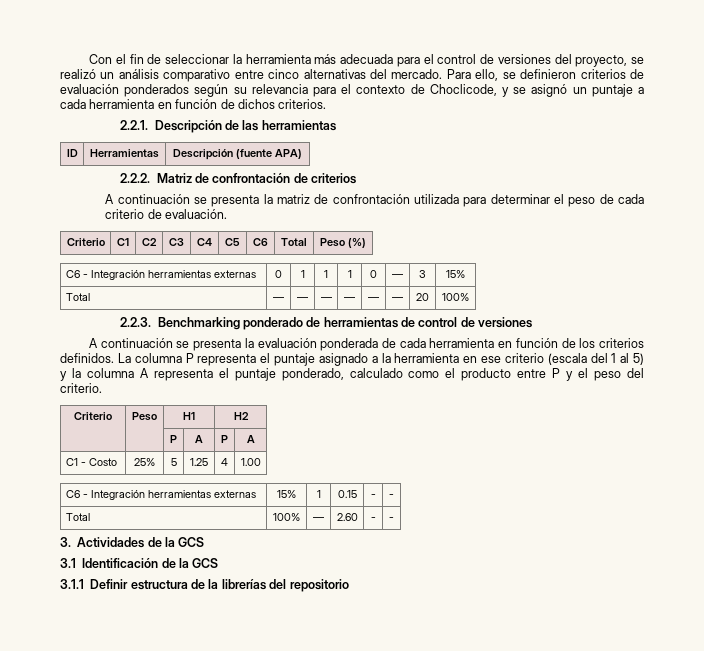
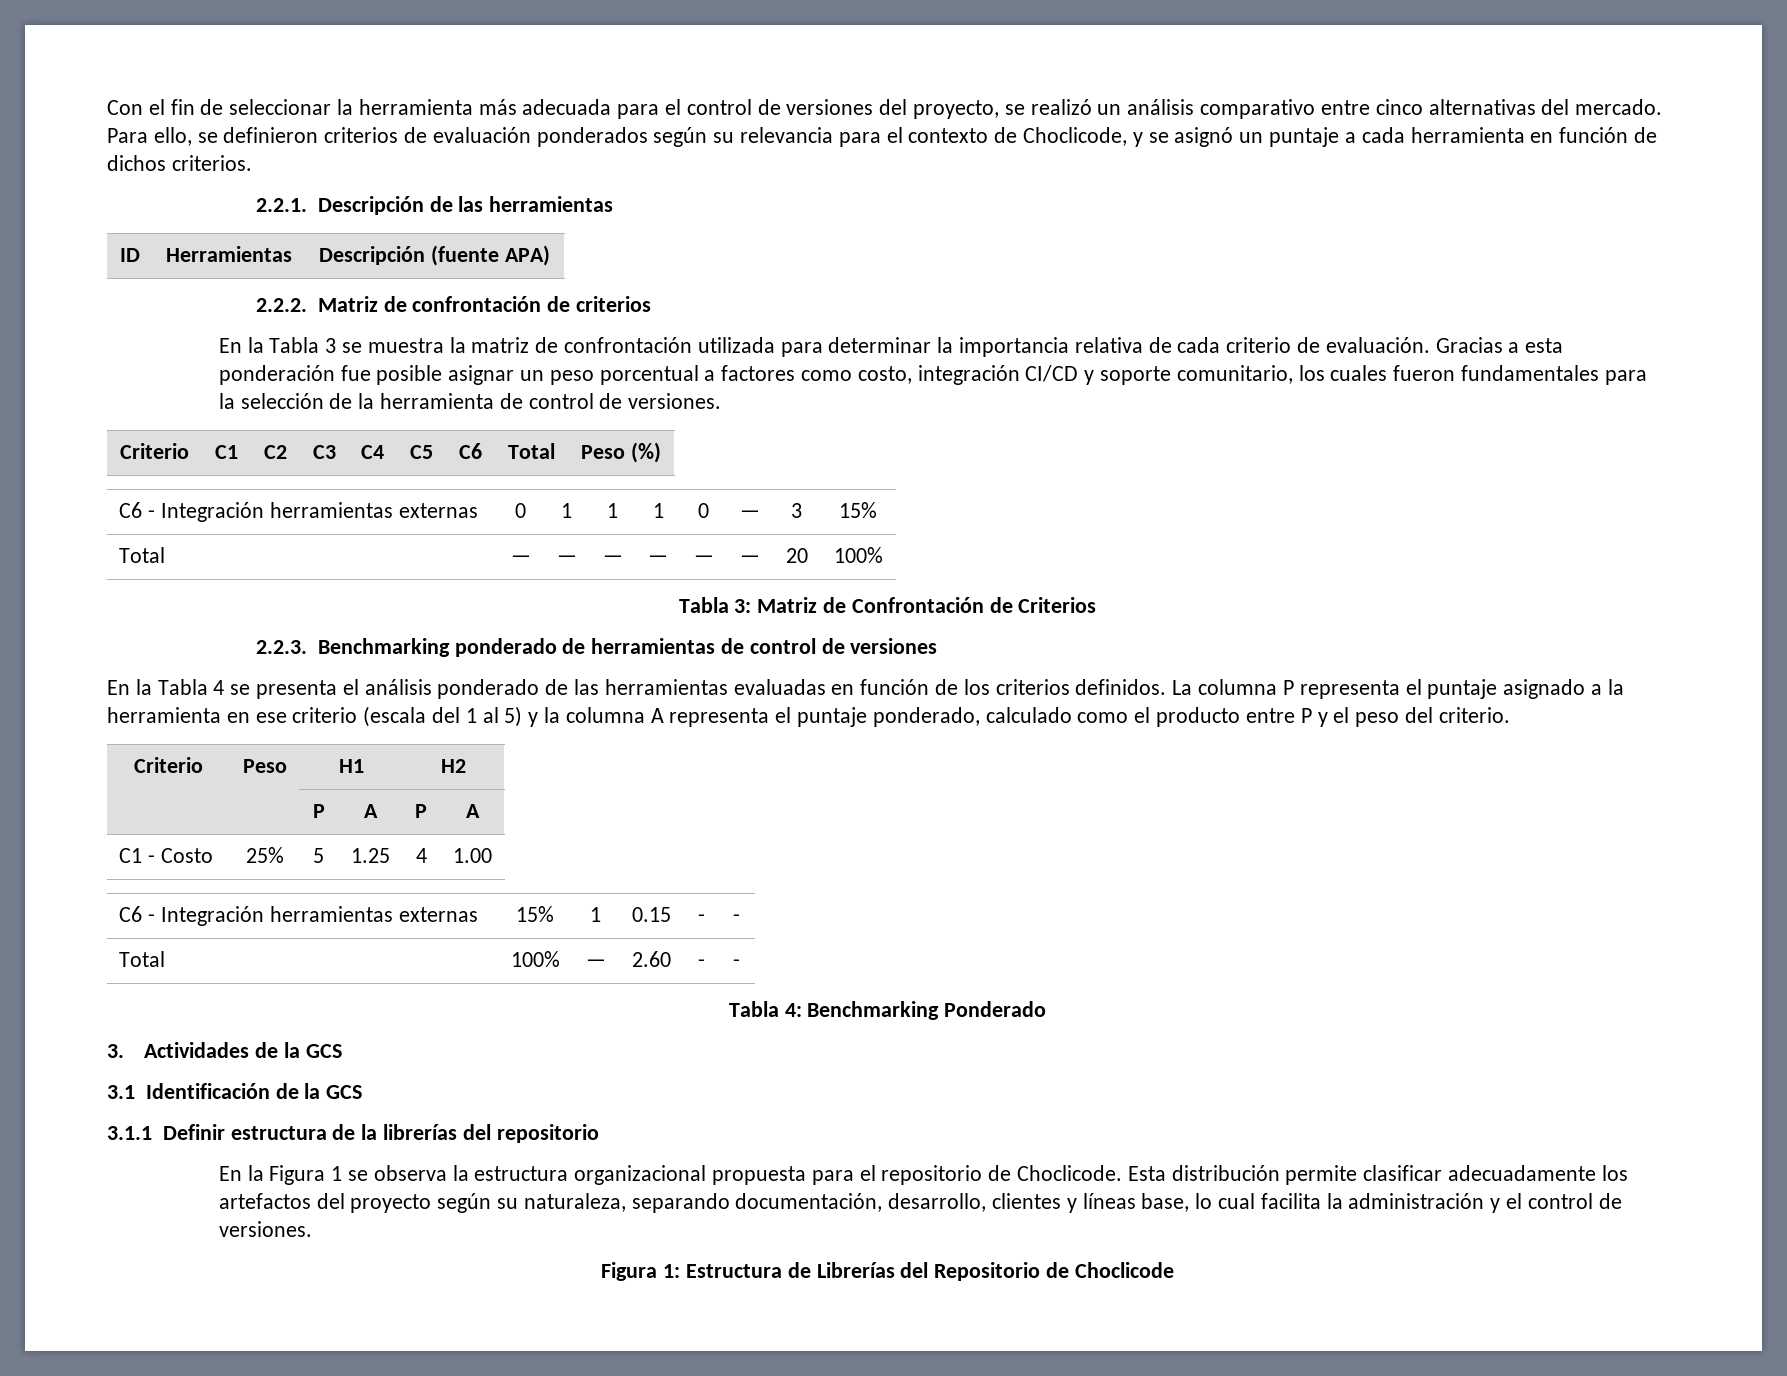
- A continuación se presenta la matriz de confrontación utilizada para determinar el peso de cada criterio de evaluación.
+ En la Tabla 3 se muestra la matriz de confrontación utilizada para determinar la importancia relativa de cada criterio de evaluación. Gracias a esta ponderación fue posible asignar un peso porcentual a factores como costo, integración CI/CD y soporte comunitario, los cuales fueron fundamentales para la selección de la herramienta de control de versiones.
+ Tabla 3: Matriz de Confrontación de Criterios
- A continuación se presenta la evaluación ponderada de cada herramienta en función de los criterios definidos.
+ En la Tabla 4 se presenta el análisis ponderado de las herramientas evaluadas en función de los criterios definidos.
+ Tabla 4: Benchmarking Ponderado
+ En la Figura 1 se observa la estructura organizacional propuesta para el repositorio de Choclicode. Esta distribución permite clasificar adecuadamente los artefactos del proyecto según su naturaleza, separando documentación, desarrollo, clientes y líneas base, lo cual facilita la administración y el control de versiones.
+ Figura 1: Estructura de Librerías del Repositorio de Choclicode

